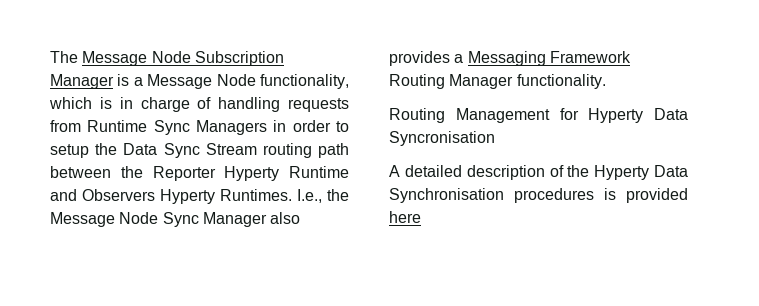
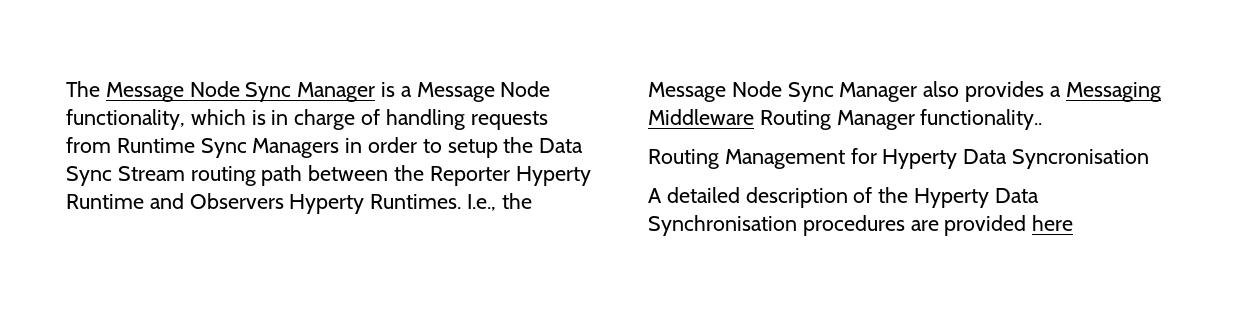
- The Message Node Subscription Manager is a Message Node functionality, which is in charge of handling requests from Runtime Sync Managers in order to setup the Data Sync Stream routing path between the Reporter Hyperty Runtime and Observers Hyperty Runtimes.
+ The Message Node Sync Manager is a Message Node functionality, which is in charge of handling requests from Runtime Sync Managers in order to setup the Data Sync Stream routing path between the Reporter Hyperty Runtime and Observers Hyperty Runtimes.
- I.e., the Message Node Sync Manager also provides a Messaging Framework Routing Manager functionality.
+ I.e., the Message Node Sync Manager also provides a Messaging Middleware Routing Manager functionality..
- A detailed description of the Hyperty Data Synchronisation procedures is provided here
+ A detailed description of the Hyperty Data Synchronisation procedures are provided here

